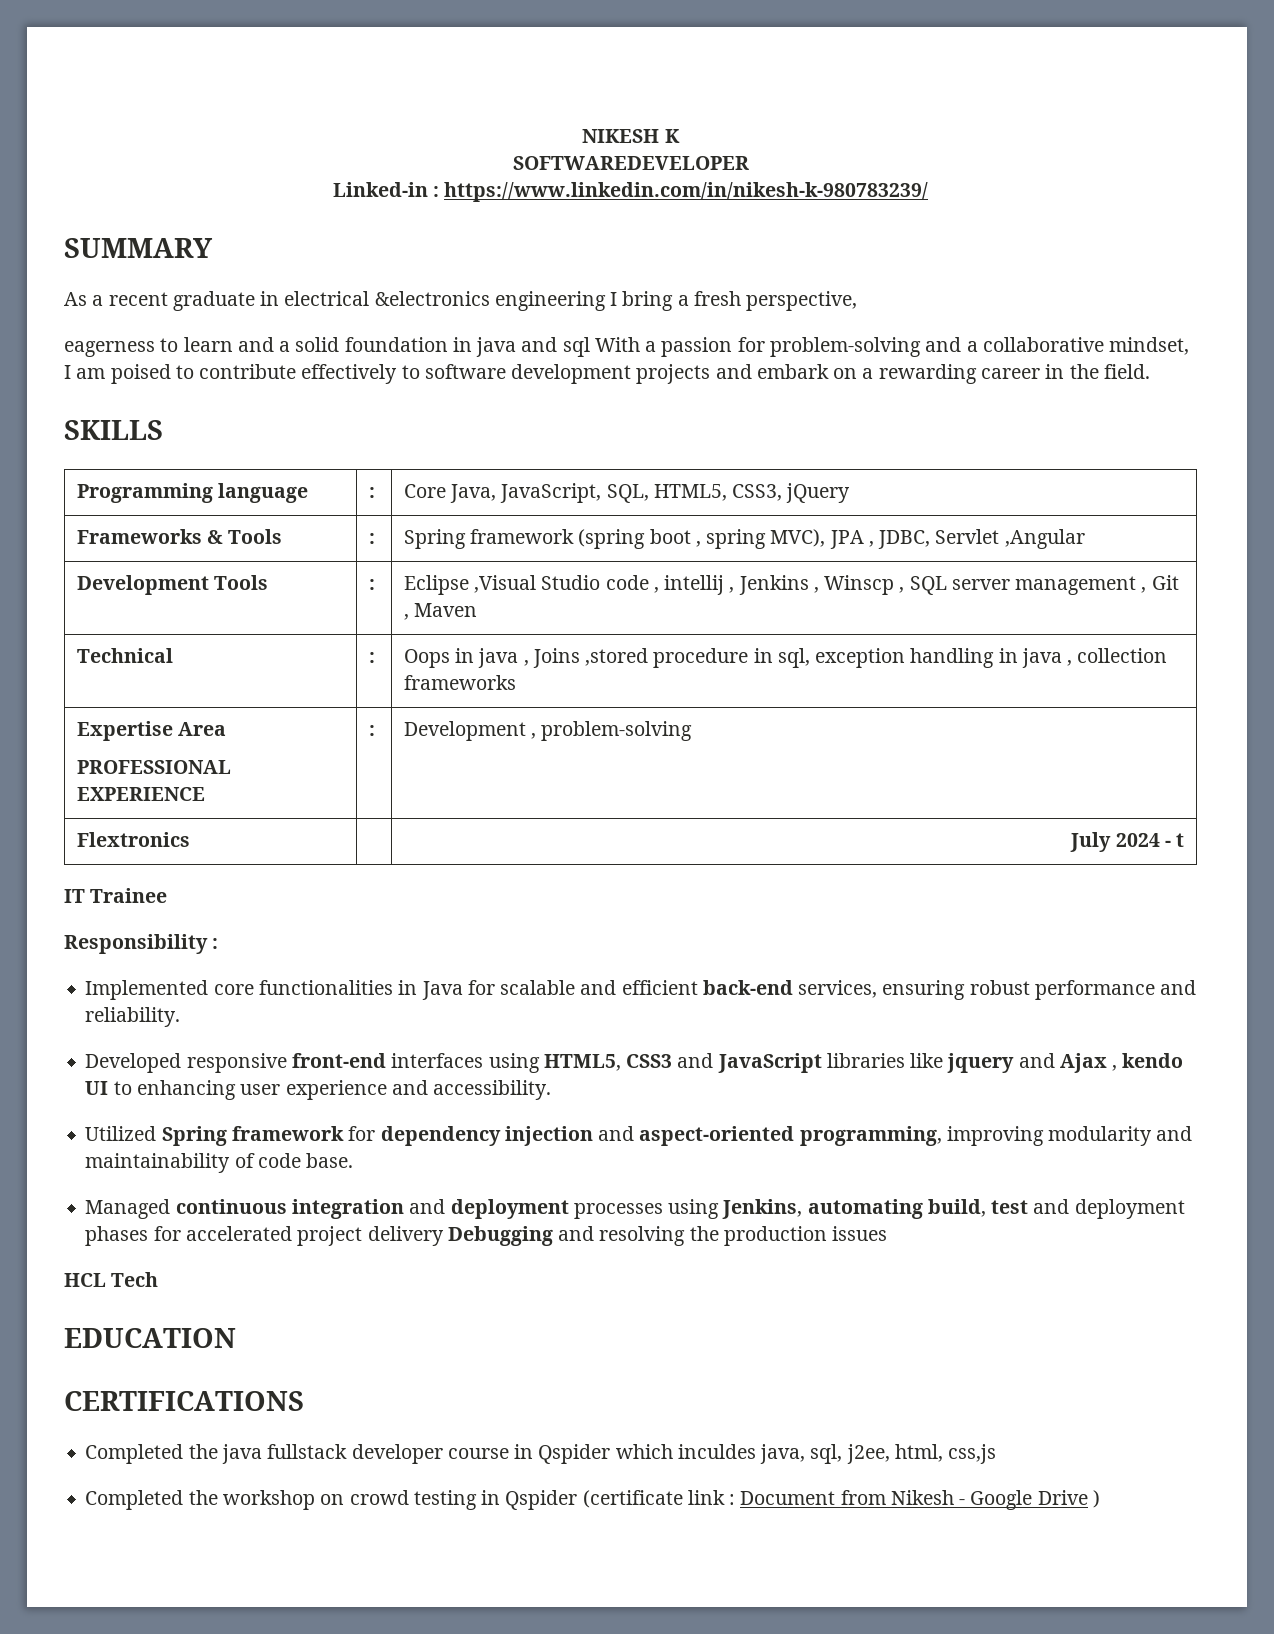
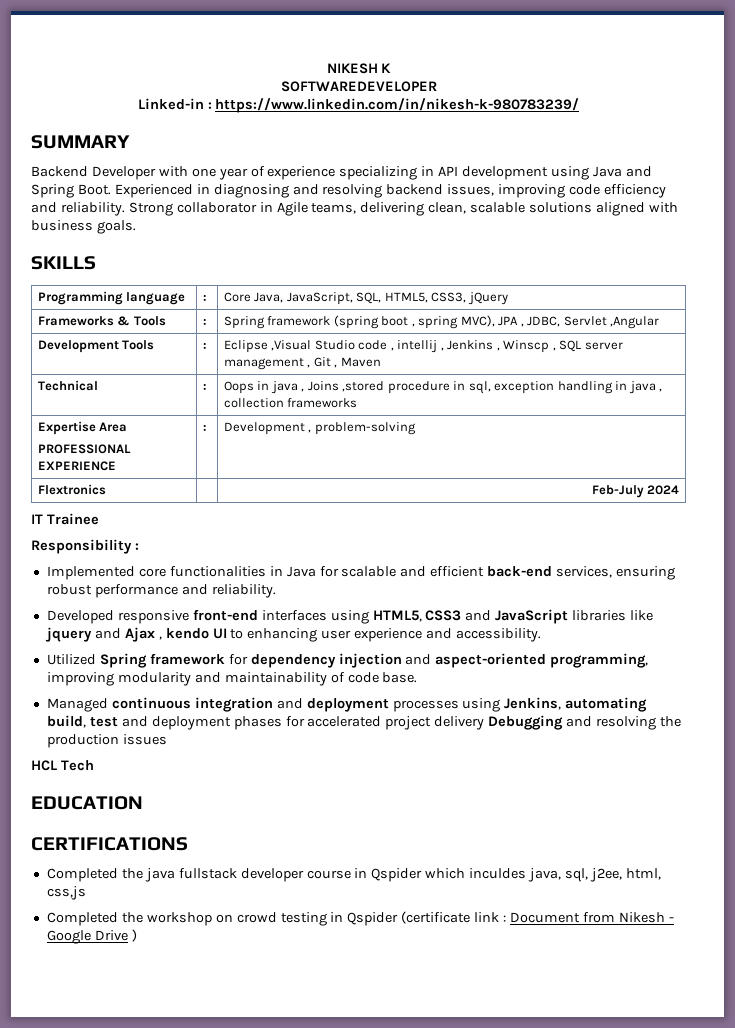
- As a recent graduate in electrical &electronics engineering I bring a fresh perspective,
- eagerness to learn and a solid foundation in java and sql With a passion for problem-solving and a collaborative mindset, I am poised to contribute effectively to software development projects and embark on a rewarding career in the field.
+ Backend Developer with one year of experience specializing in API development using Java and Spring Boot. Experienced in diagnosing and resolving backend issues, improving code efficiency and reliability. Strong collaborator in Agile teams, delivering clean, scalable solutions aligned with business goals.
- Flextronics | | July 2024 - t
+ Flextronics | | Feb-July 2024

